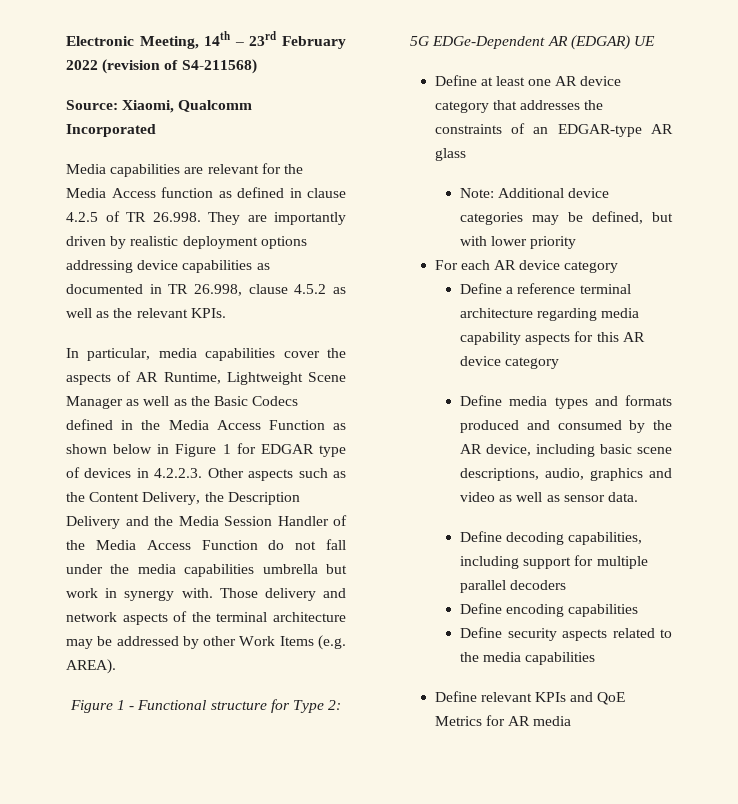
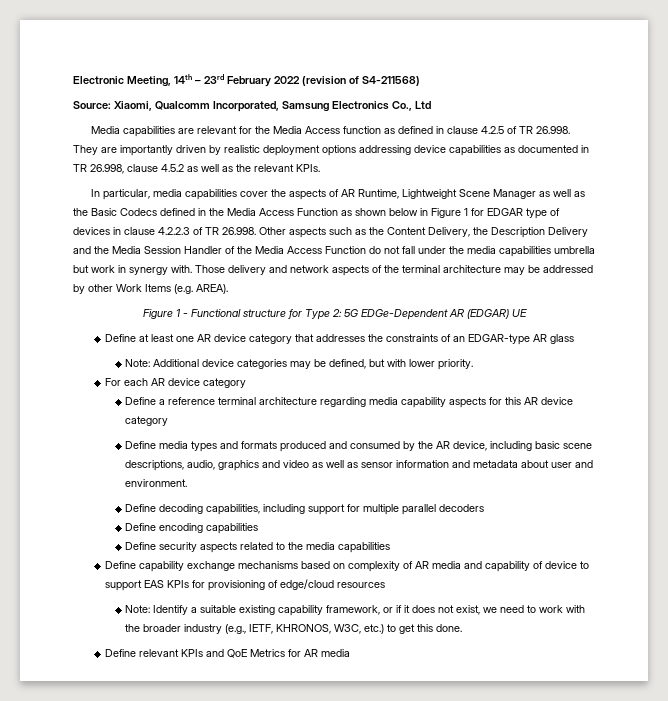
- Source: Xiaomi, Qualcomm Incorporated
+ Source: Xiaomi, Qualcomm Incorporated, Samsung Electronics Co., Ltd
- In particular, media capabilities cover the aspects of AR Runtime, Lightweight Scene Manager as well as the Basic Codecs defined in the Media Access Function as shown below in Figure 1 for EDGAR type of devices in 4.2.2.3. Other aspects such as the Content Delivery, the Description Delivery and the Media Session Handler of the Media Access Function do not fall under the media capabilities umbrella but work in synergy with.
+ In particular, media capabilities cover the aspects of AR Runtime, Lightweight Scene Manager as well as the Basic Codecs defined in the Media Access Function as shown below in Figure 1 for EDGAR type of devices in clause 4.2.2.3 of TR 26.998. Other aspects such as the Content Delivery, the Description Delivery and the Media Session Handler of the Media Access Function do not fall under the media capabilities umbrella but work in synergy with.
- Note: Additional device categories may be defined, but with lower priority
+ Note: Additional device categories may be defined, but with lower priority.
- Define media types and formats produced and consumed by the AR device, including basic scene descriptions, audio, graphics and video as well as sensor data.
+ Define media types and formats produced and consumed by the AR device, including basic scene descriptions, audio, graphics and video as well as sensor information and metadata about user and environment.
+ Define capability exchange mechanisms based on complexity of AR media and capability of device to support EAS KPIs for provisioning of edge/cloud resources
+ Note: Identify a suitable existing capability framework, or if it does not exist, we need to work with the broader industry (e.g., IETF, KHRONOS, W3C, etc.) to get this done.

